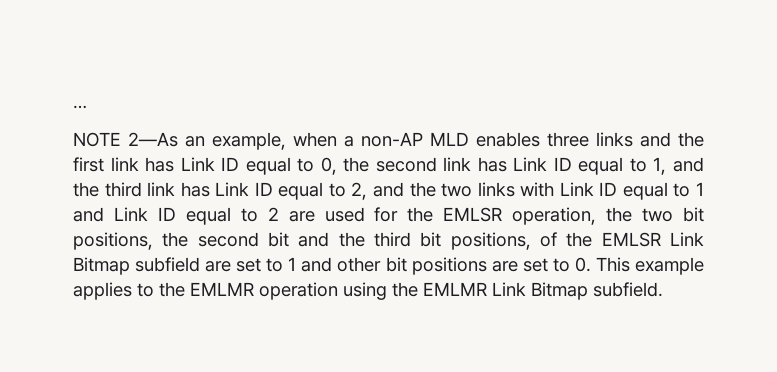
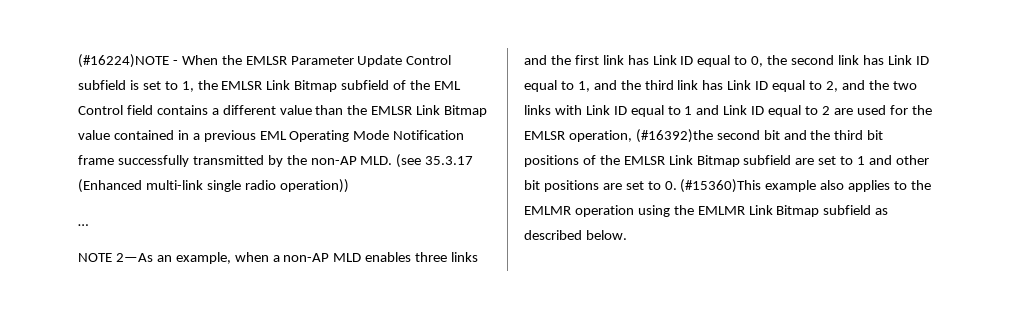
+ (#16224)NOTE - When the EMLSR Parameter Update Control subfield is set to 1, the EMLSR Link Bitmap subfield of the EML Control field contains a different value than the EMLSR Link Bitmap value contained in a previous EML Operating Mode Notification frame successfully transmitted by the non-AP MLD. (see 35.3.17 (Enhanced multi-link single radio operation))
- NOTE 2—As an example, when a non-AP MLD enables three links and the first link has Link ID equal to 0, the second link has Link ID equal to 1, and the third link has Link ID equal to 2, and the two links with Link ID equal to 1 and Link ID equal to 2 are used for the EMLSR operation, the two bit positions, the second bit and the third bit positions, of the EMLSR Link Bitmap subfield are set to 1 and other bit positions are set to 0. This example applies to the EMLMR operation using the EMLMR Link Bitmap subfield.
+ NOTE 2—As an example, when a non-AP MLD enables three links and the first link has Link ID equal to 0, the second link has Link ID equal to 1, and the third link has Link ID equal to 2, and the two links with Link ID equal to 1 and Link ID equal to 2 are used for the EMLSR operation, (#16392)the second bit and the third bit positions of the EMLSR Link Bitmap subfield are set to 1 and other bit positions are set to 0. (#15360)This example also applies to the EMLMR operation using the EMLMR Link Bitmap subfield as described below.

